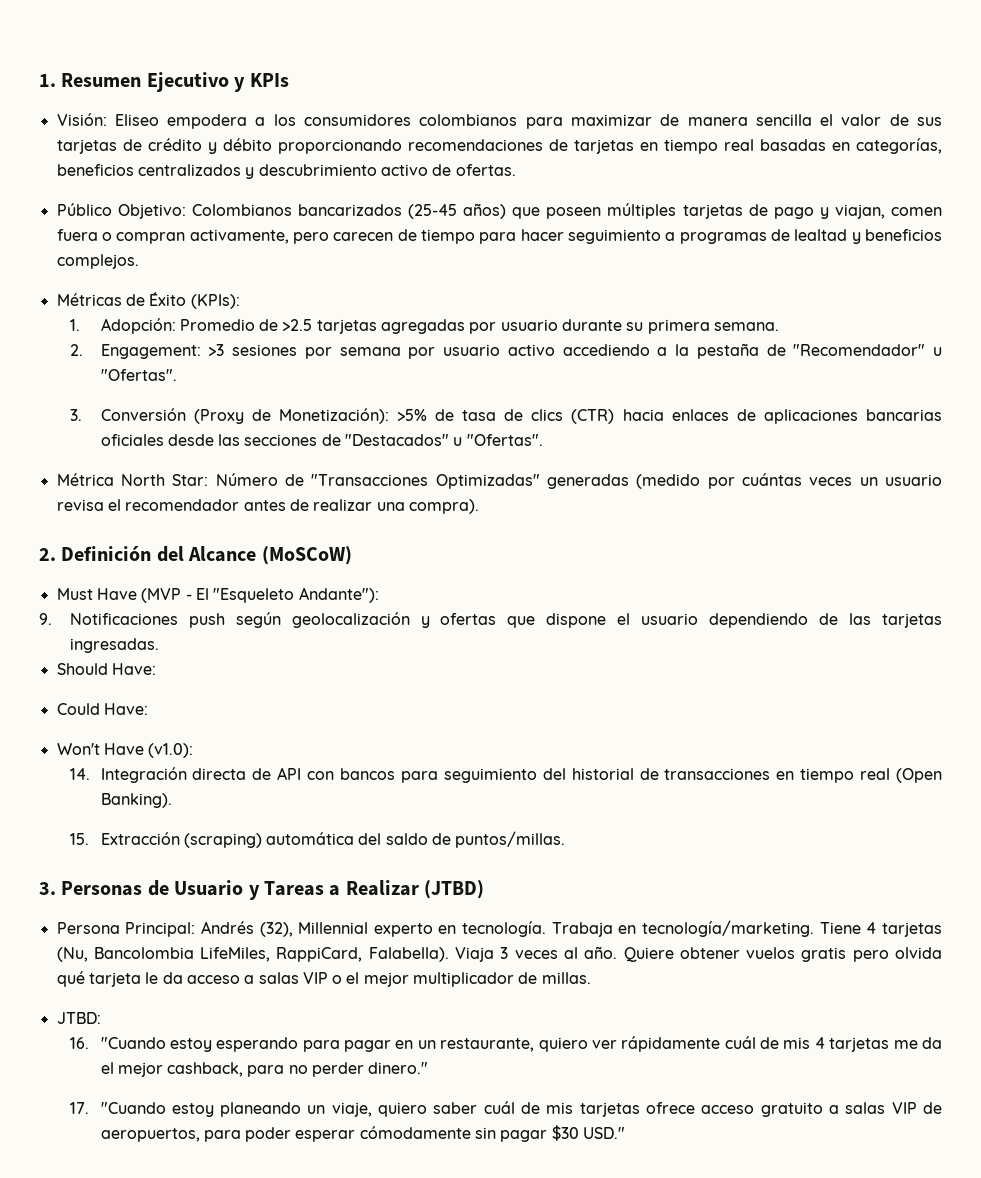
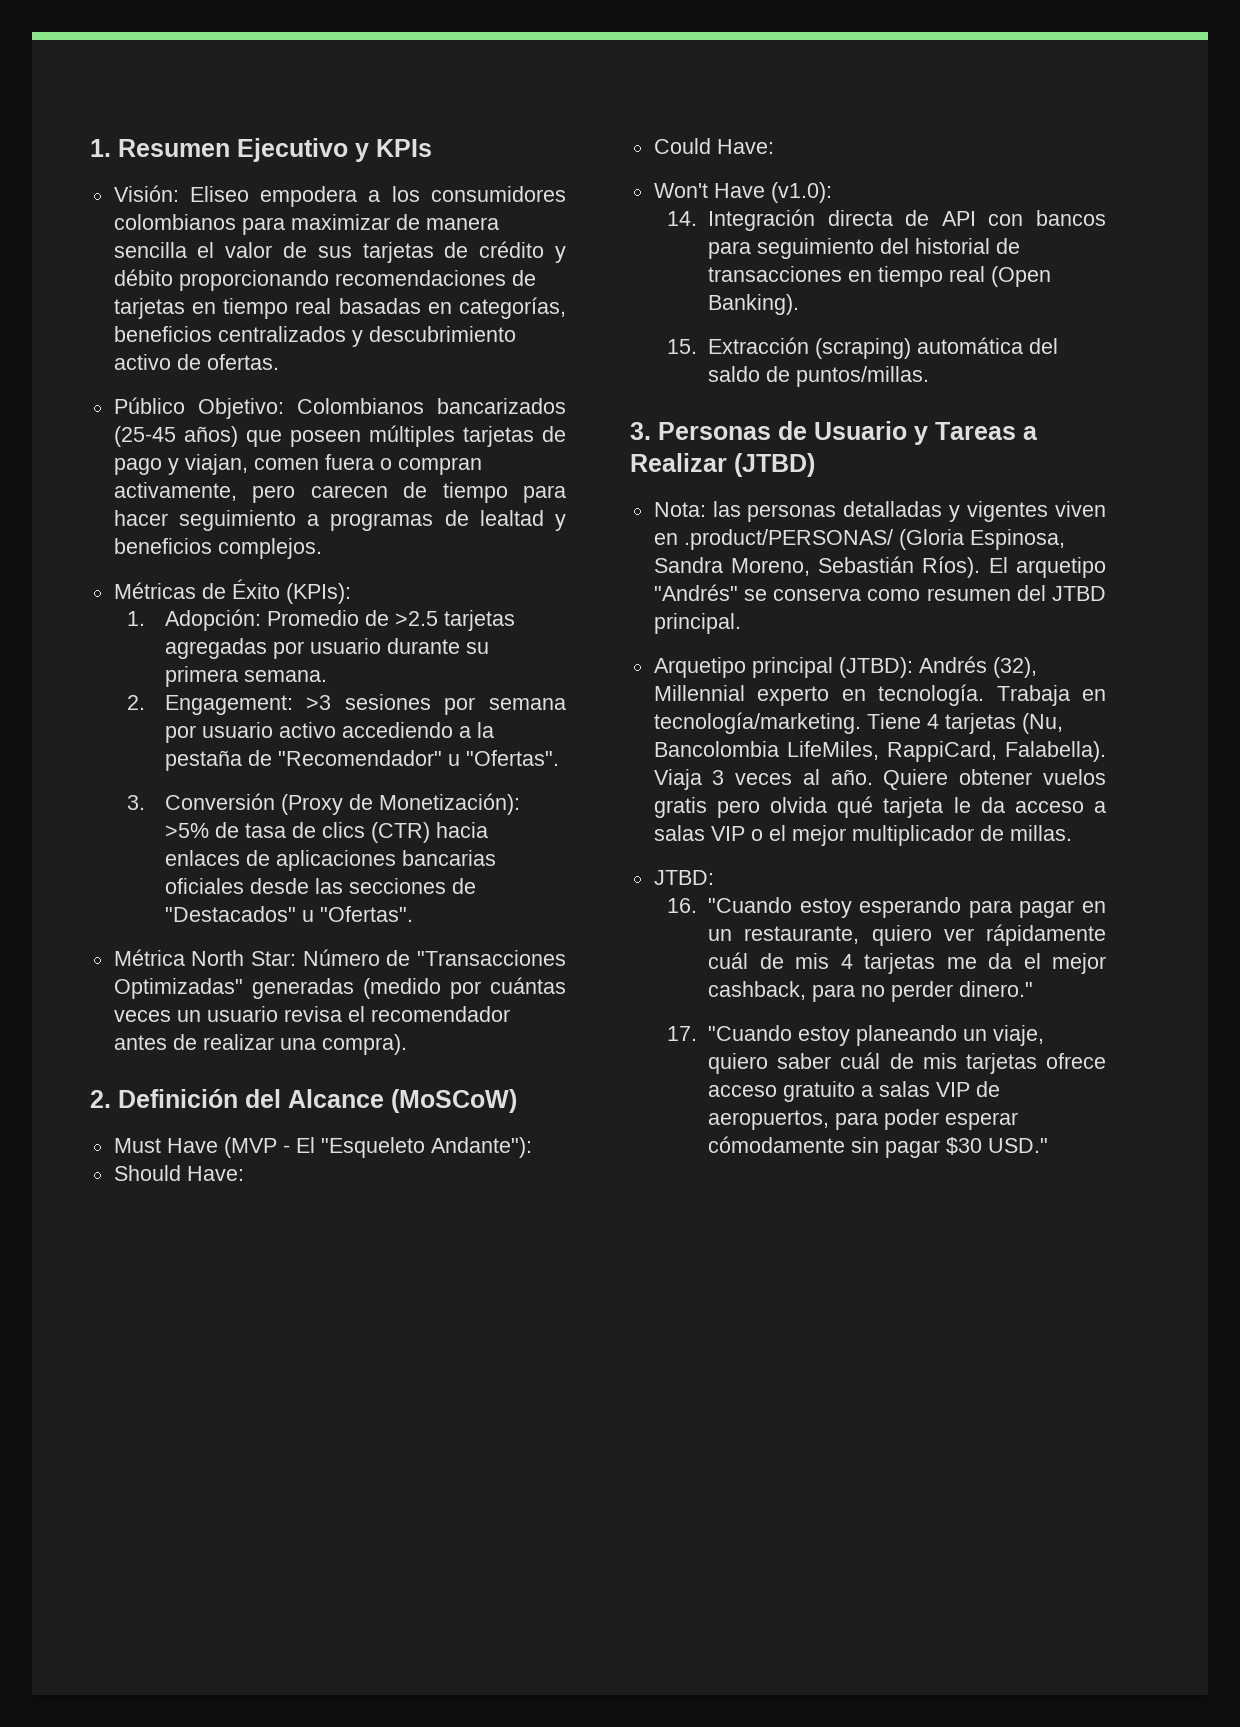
- 9. Notificaciones push según geolocalización y ofertas que dispone el usuario dependiendo de las tarjetas ingresadas.
- Persona Principal: Andrés (32), Millennial experto en tecnología.
+ Nota: las personas detalladas y vigentes viven en .product/PERSONAS/ (Gloria Espinosa, Sandra Moreno, Sebastián Ríos). El arquetipo "Andrés" se conserva como resumen del JTBD principal.
+ Arquetipo principal (JTBD): Andrés (32), Millennial experto en tecnología.

